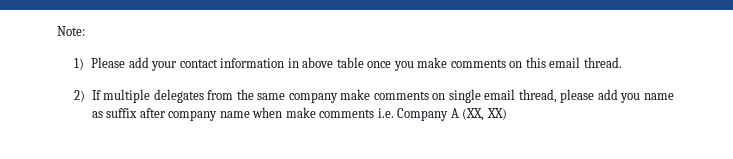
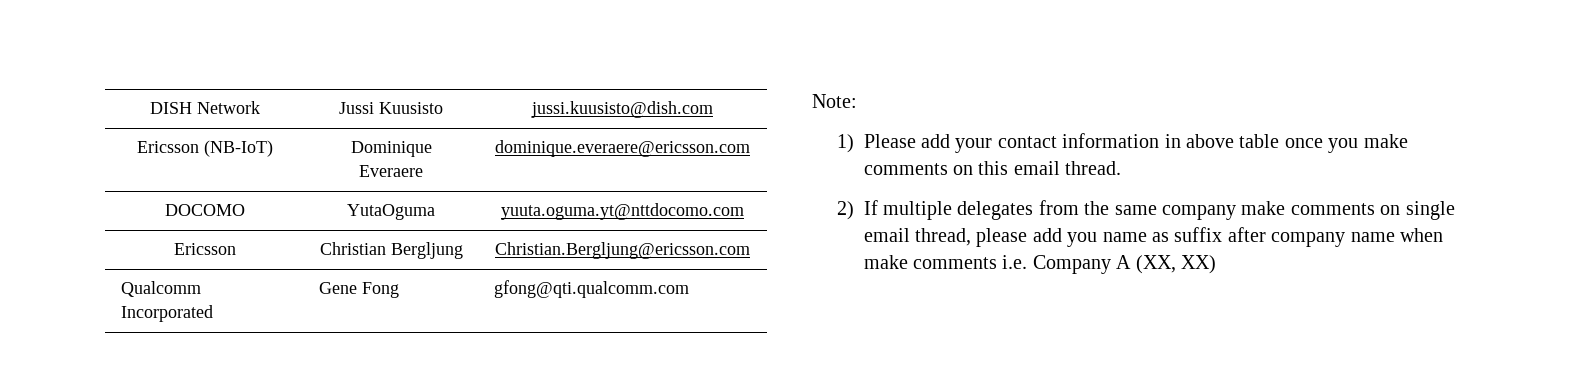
+ DISH Network | Jussi Kuusisto | jussi.kuusisto@dish.com
+ Ericsson (NB-IoT) | Dominique Everaere | dominique.everaere@ericsson.com
+ DOCOMO | YutaOguma | yuuta.oguma.yt@nttdocomo.com
+ Ericsson | Christian Bergljung | Christian.Bergljung@ericsson.com
+ Qualcomm Incorporated | Gene Fong | gfong@qti.qualcomm.com

